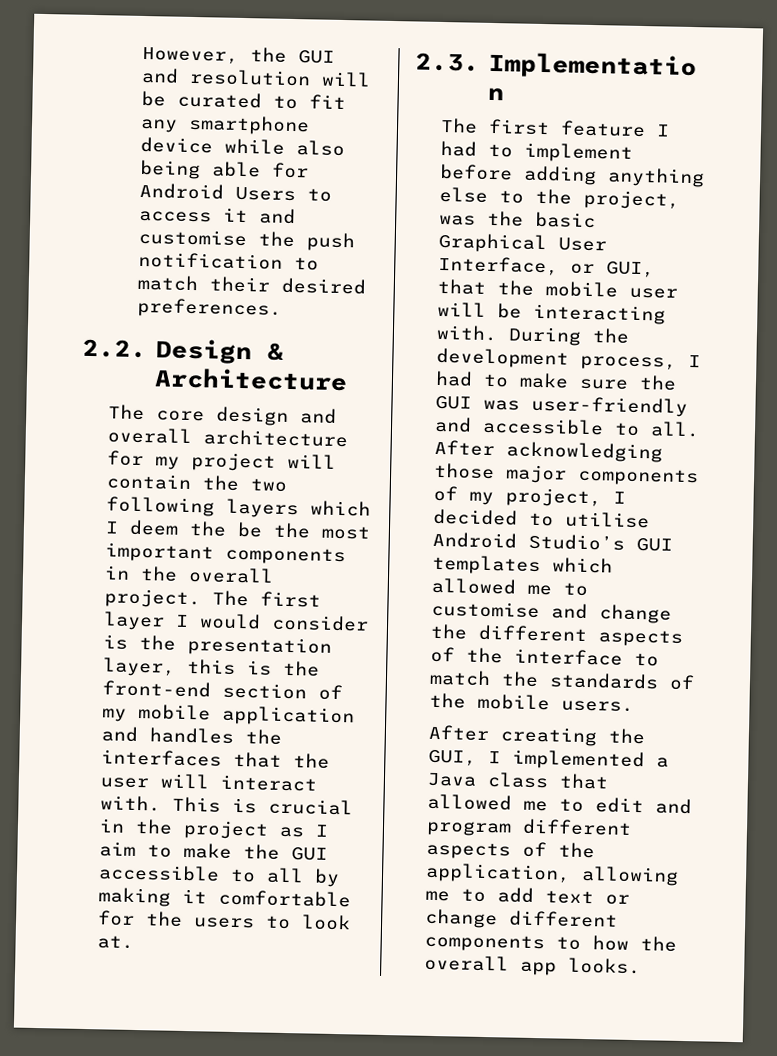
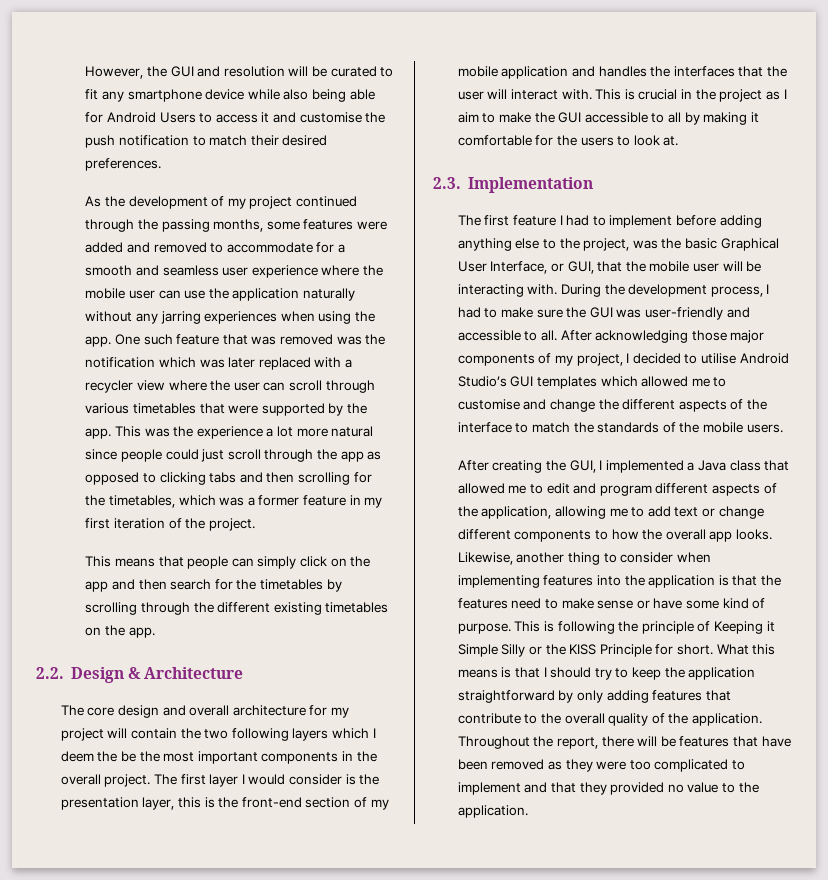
+ As the development of my project continued through the passing months, some features were added and removed to accommodate for a smooth and seamless user experience where the mobile user can use the application naturally without any jarring experiences when using the app. One such feature that was removed was the notification which was later replaced with a recycler view where the user can scroll through various timetables that were supported by the app. This was the experience a lot more natural since people could just scroll through the app as opposed to clicking tabs and then scrolling for the timetables, which was a former feature in my first iteration of the project.
+ This means that people can simply click on the app and then search for the timetables by scrolling through the different existing timetables on the app.
+ Likewise, another thing to consider when implementing features into the application is that the features need to make sense or have some kind of purpose. This is following the principle of Keeping it Simple Silly or the KISS Principle for short. What this means is that I should try to keep the application straightforward by only adding features that contribute to the overall quality of the application. Throughout the report, there will be features that have been removed as they were too complicated to implement and that they provided no value to the application.

